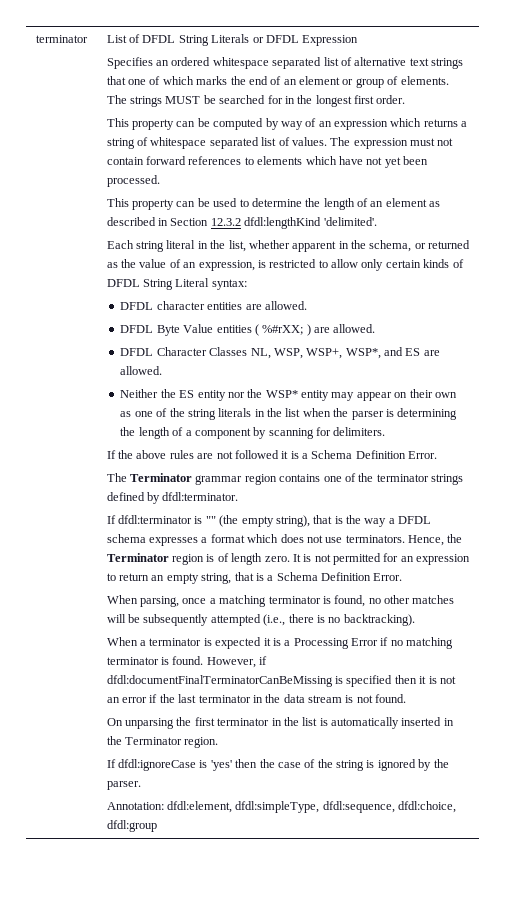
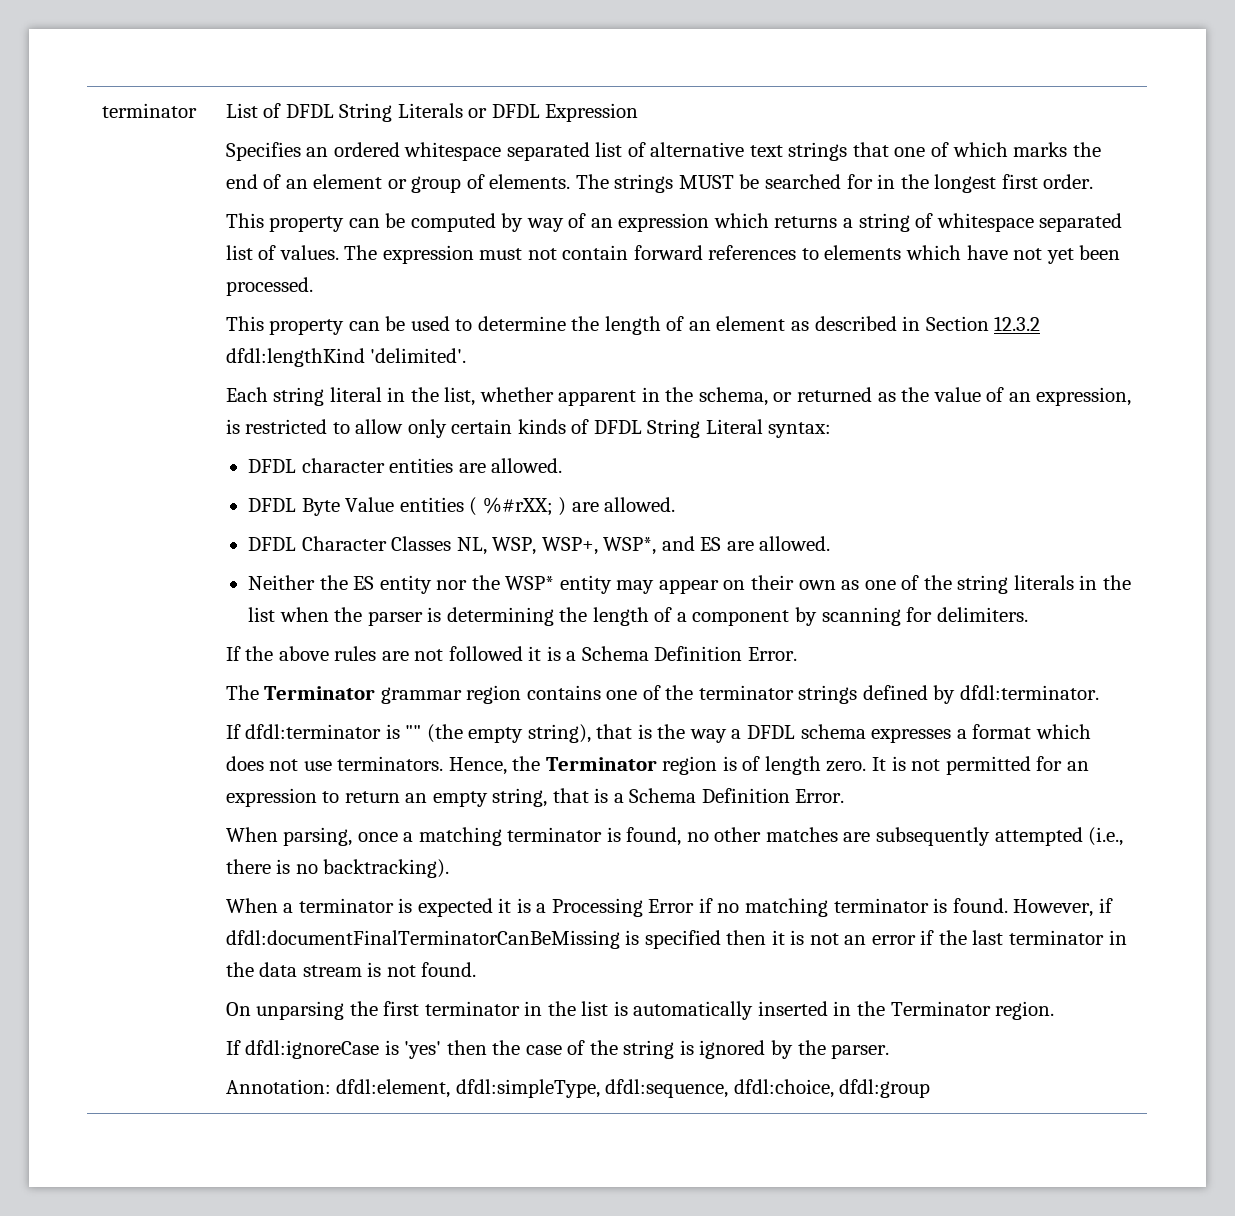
- When parsing, once a matching terminator is found, no other matches will be subsequently attempted (i.e., there is no backtracking).
+ When parsing, once a matching terminator is found, no other matches are subsequently attempted (i.e., there is no backtracking).

